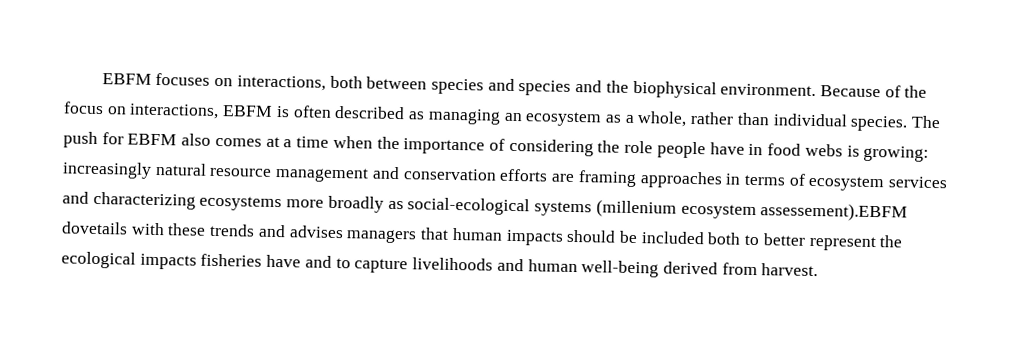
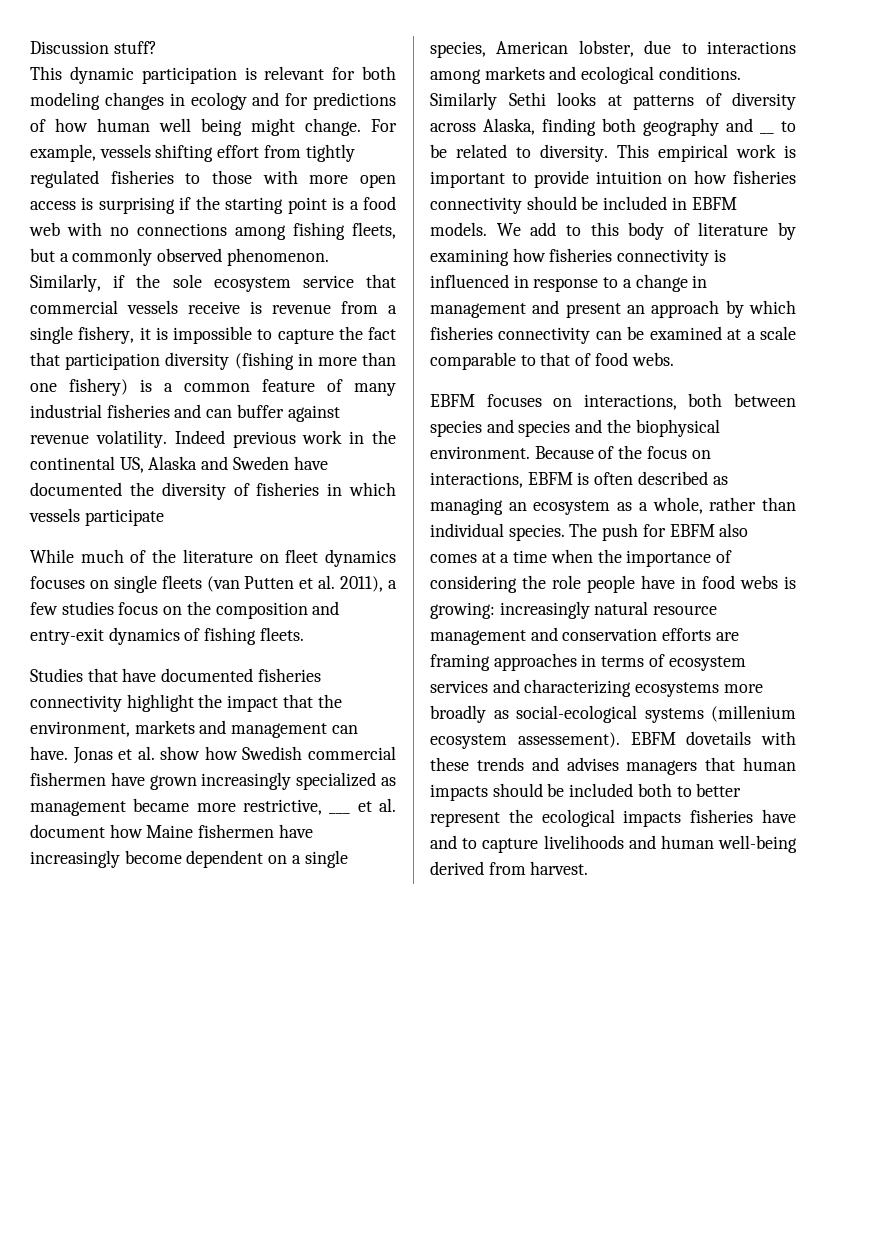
+ Discussion stuff?
+ This dynamic participation is relevant for both modeling changes in ecology and for predictions of how human well being might change. For example, vessels shifting effort from tightly regulated fisheries to those with more open access is surprising if the starting point is a food web with no connections among fishing fleets, but a commonly observed phenomenon. Similarly, if the sole ecosystem service that commercial vessels receive is revenue from a single fishery, it is impossible to capture the fact that participation diversity (fishing in more than one fishery) is a common feature of many industrial fisheries and can buffer against revenue volatility. Indeed previous work in the continental US, Alaska and Sweden have documented the diversity of fisheries in which vessels participate
+ While much of the literature on fleet dynamics focuses on single fleets (van Putten et al. 2011), a few studies focus on the composition and entry-exit dynamics of fishing fleets.
+ Studies that have documented fisheries connectivity highlight the impact that the environment, markets and management can have. Jonas et al. show how Swedish commercial fishermen have grown increasingly specialized as management became more restrictive, ___ et al. document how Maine fishermen have increasingly become dependent on a single species, American lobster, due to interactions among markets and ecological conditions. Similarly Sethi looks at patterns of diversity across Alaska, finding both geography and __ to be related to diversity. This empirical work is important to provide intuition on how fisheries connectivity should be included in EBFM models. We add to this body of literature by examining how fisheries connectivity is influenced in response to a change in management and present an approach by which fisheries connectivity can be examined at a scale comparable to that of food webs.
- increasingly natural resource management and conservation efforts are framing approaches in terms of ecosystem services and characterizing ecosystems more broadly as social-ecological systems (millenium ecosystem assessement).EBFM dovetails with these trends and advises managers that human impacts should be included both to better represent the ecological impacts fisheries have and to capture livelihoods and human well-being derived from harvest.
+ increasingly natural resource management and conservation efforts are framing approaches in terms of ecosystem services and characterizing ecosystems more broadly as social-ecological systems (millenium ecosystem assessement). EBFM dovetails with these trends and advises managers that human impacts should be included both to better represent the ecological impacts fisheries have and to capture livelihoods and human well-being derived from harvest.

